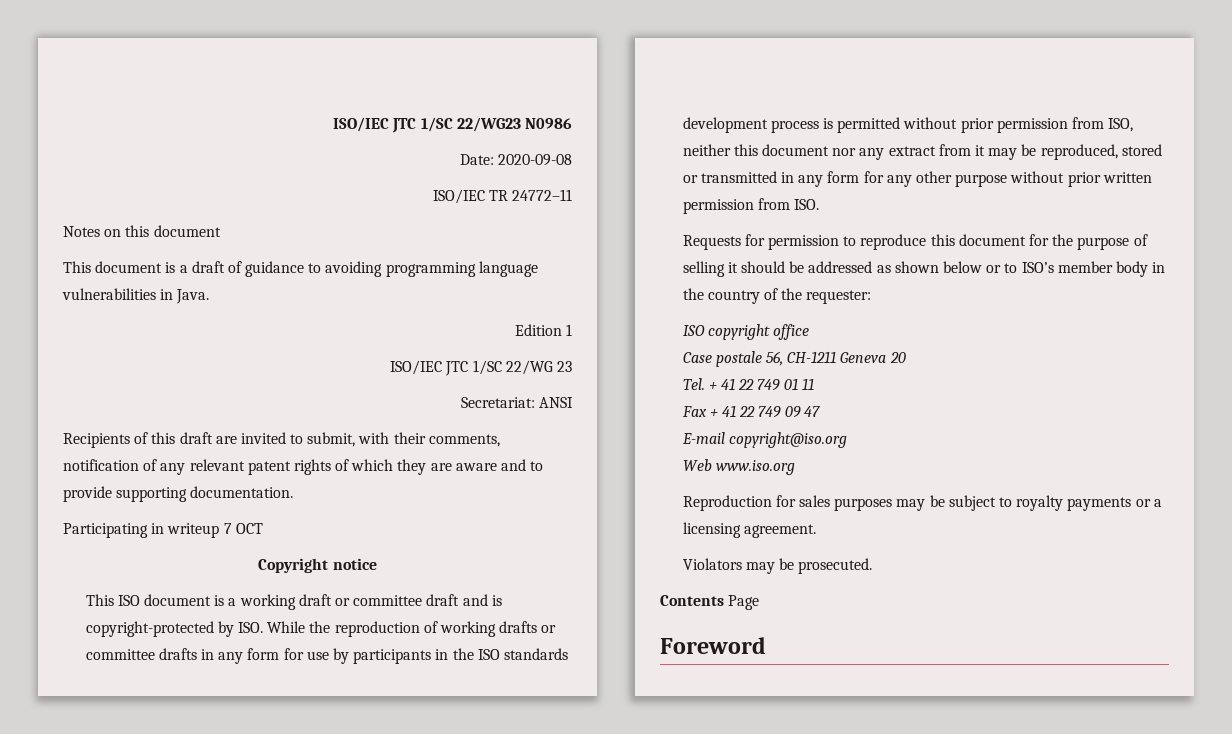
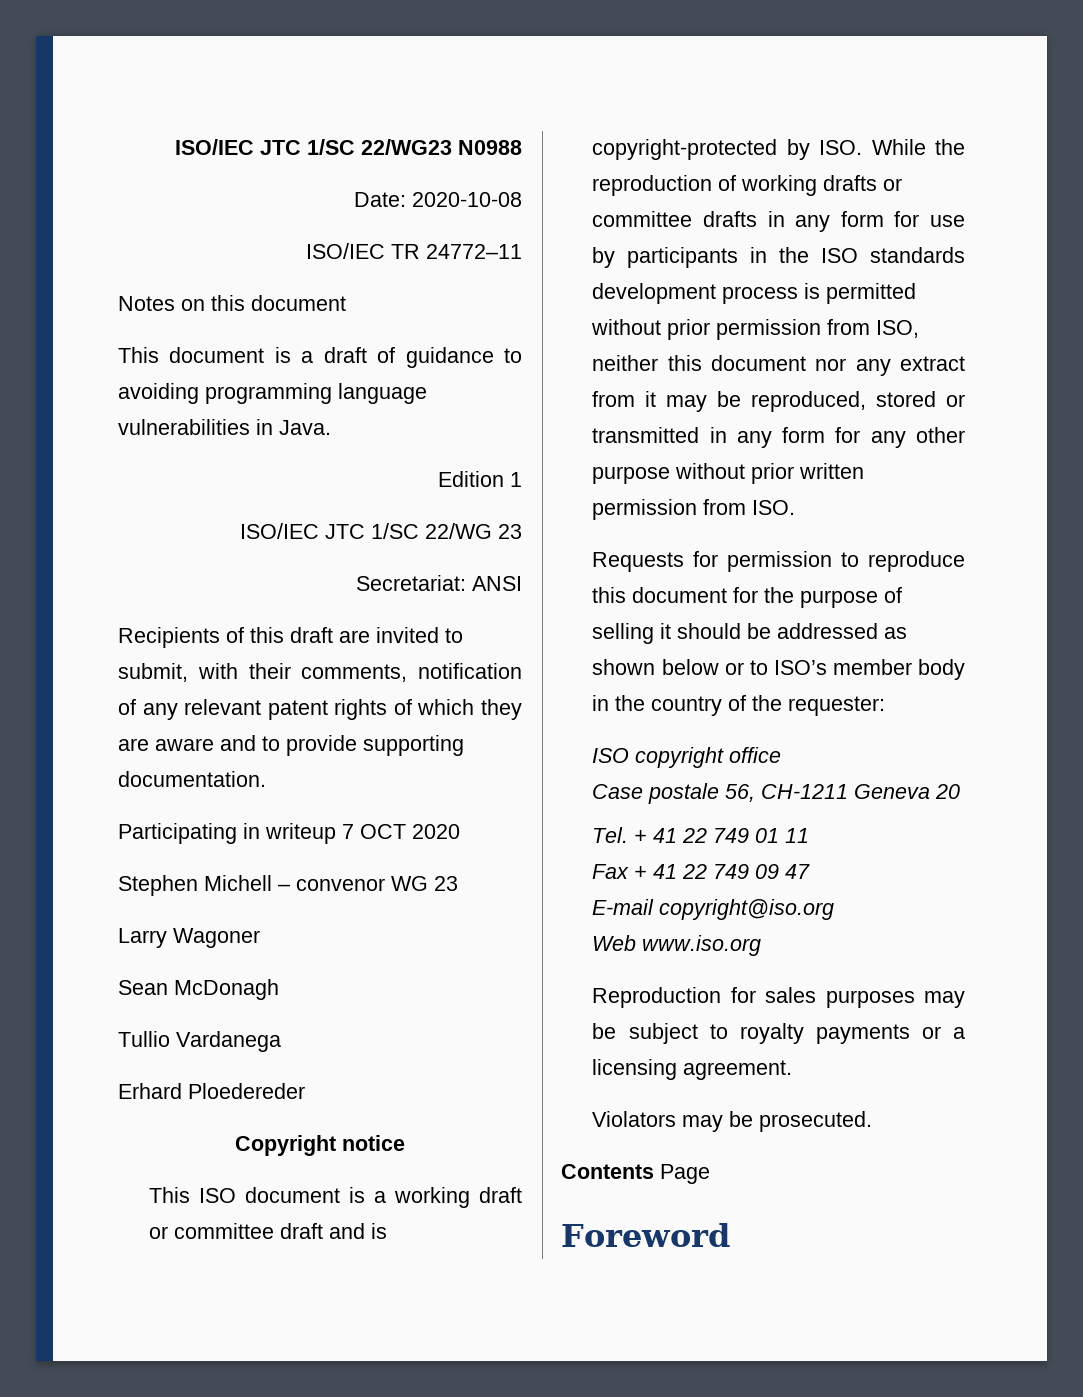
- ISO/IEC JTC 1/SC 22/WG23 N0986
+ ISO/IEC JTC 1/SC 22/WG23 N0988
- Date: 2020-09-08
+ Date: 2020-10-08
- Participating in writeup 7 OCT
+ Participating in writeup 7 OCT 2020
+ Stephen Michell – convenor WG 23
+ Larry Wagoner
+ Sean McDonagh
+ Tullio Vardanega
+ Erhard Ploedereder

